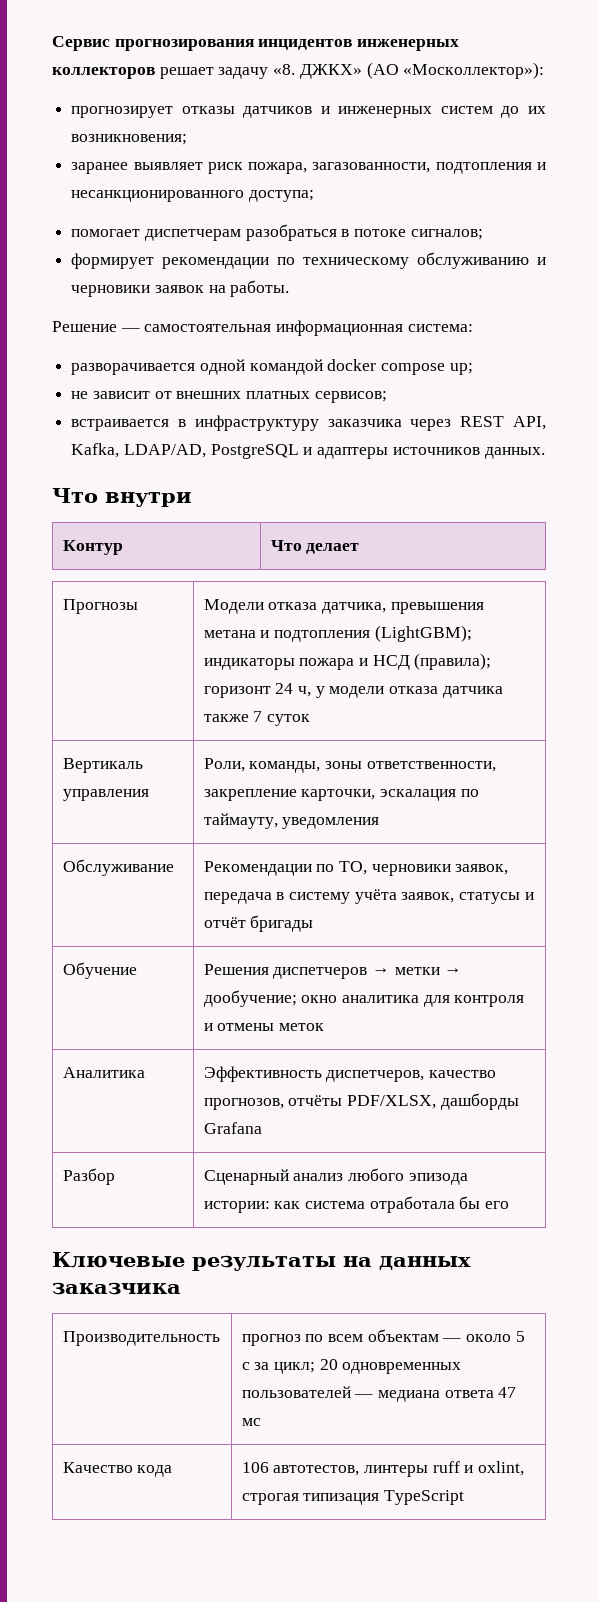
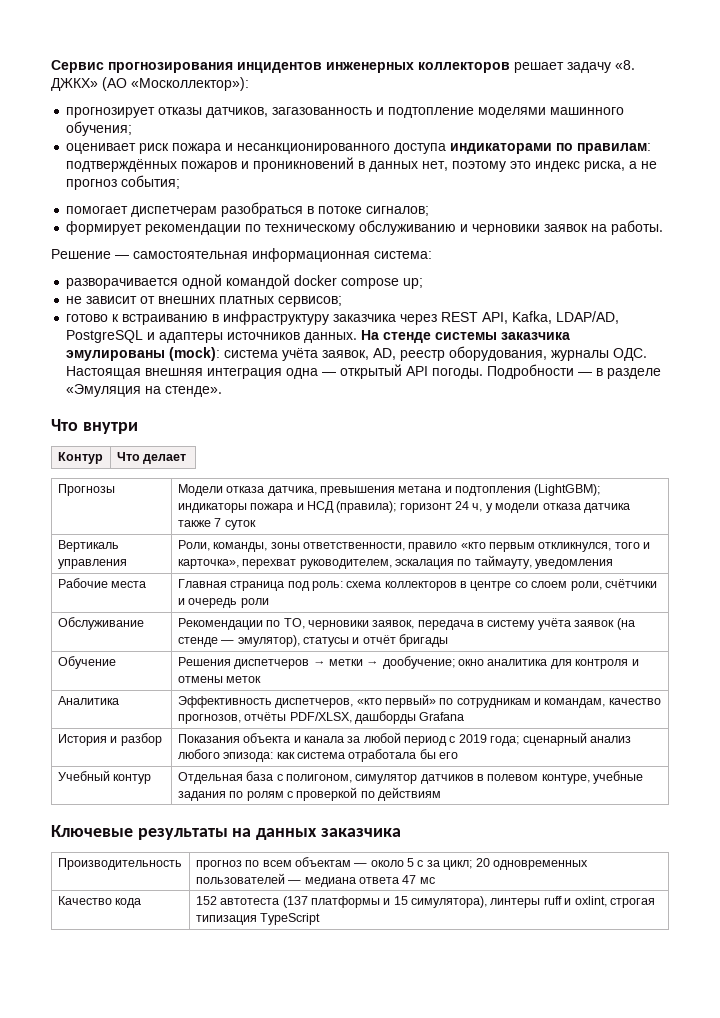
- прогнозирует отказы датчиков и инженерных систем до их возникновения;
- заранее выявляет риск пожара, загазованности, подтопления и несанкционированного доступа;
+ прогнозирует отказы датчиков, загазованность и подтопление моделями машинного обучения;
+ оценивает риск пожара и несанкционированного доступа индикаторами по правилам: подтверждённых пожаров и проникновений в данных нет, поэтому это индекс риска, а не прогноз события;
- встраивается в инфраструктуру заказчика через REST API, Kafka, LDAP/AD, PostgreSQL и адаптеры источников данных.
+ готово к встраиванию в инфраструктуру заказчика через REST API, Kafka, LDAP/AD, PostgreSQL и адаптеры источников данных. На стенде системы заказчика эмулированы (mock): система учёта заявок, AD, реестр оборудования, журналы ОДС. Настоящая внешняя интеграция одна — открытый API погоды. Подробности — в разделе «Эмуляция на стенде».
- Вертикаль управления | Роли, команды, зоны ответственности, закрепление карточки, эскалация по таймауту, уведомления
+ Вертикаль управления | Роли, команды, зоны ответственности, правило «кто первым откликнулся, того и карточка», перехват руководителем, эскалация по таймауту, уведомления
+ Рабочие места | Главная страница под роль: схема коллекторов в центре со слоем роли, счётчики и очередь роли
- Обслуживание | Рекомендации по ТО, черновики заявок, передача в систему учёта заявок, статусы и отчёт бригады
+ Обслуживание | Рекомендации по ТО, черновики заявок, передача в систему учёта заявок (на стенде — эмулятор), статусы и отчёт бригады
- Аналитика | Эффективность диспетчеров, качество прогнозов, отчёты PDF/XLSX, дашборды Grafana
+ Аналитика | Эффективность диспетчеров, «кто первый» по сотрудникам и командам, качество прогнозов, отчёты PDF/XLSX, дашборды Grafana
- Разбор | Сценарный анализ любого эпизода истории: как система отработала бы его
+ История и разбор | Показания объекта и канала за любой период с 2019 года; сценарный анализ любого эпизода: как система отработала бы его
+ Учебный контур | Отдельная база с полигоном, симулятор датчиков в полевом контуре, учебные задания по ролям с проверкой по действиям
- Качество кода | 106 автотестов, линтеры ruff и oxlint, строгая типизация TypeScript
+ Качество кода | 152 автотеста (137 платформы и 15 симулятора), линтеры ruff и oxlint, строгая типизация TypeScript

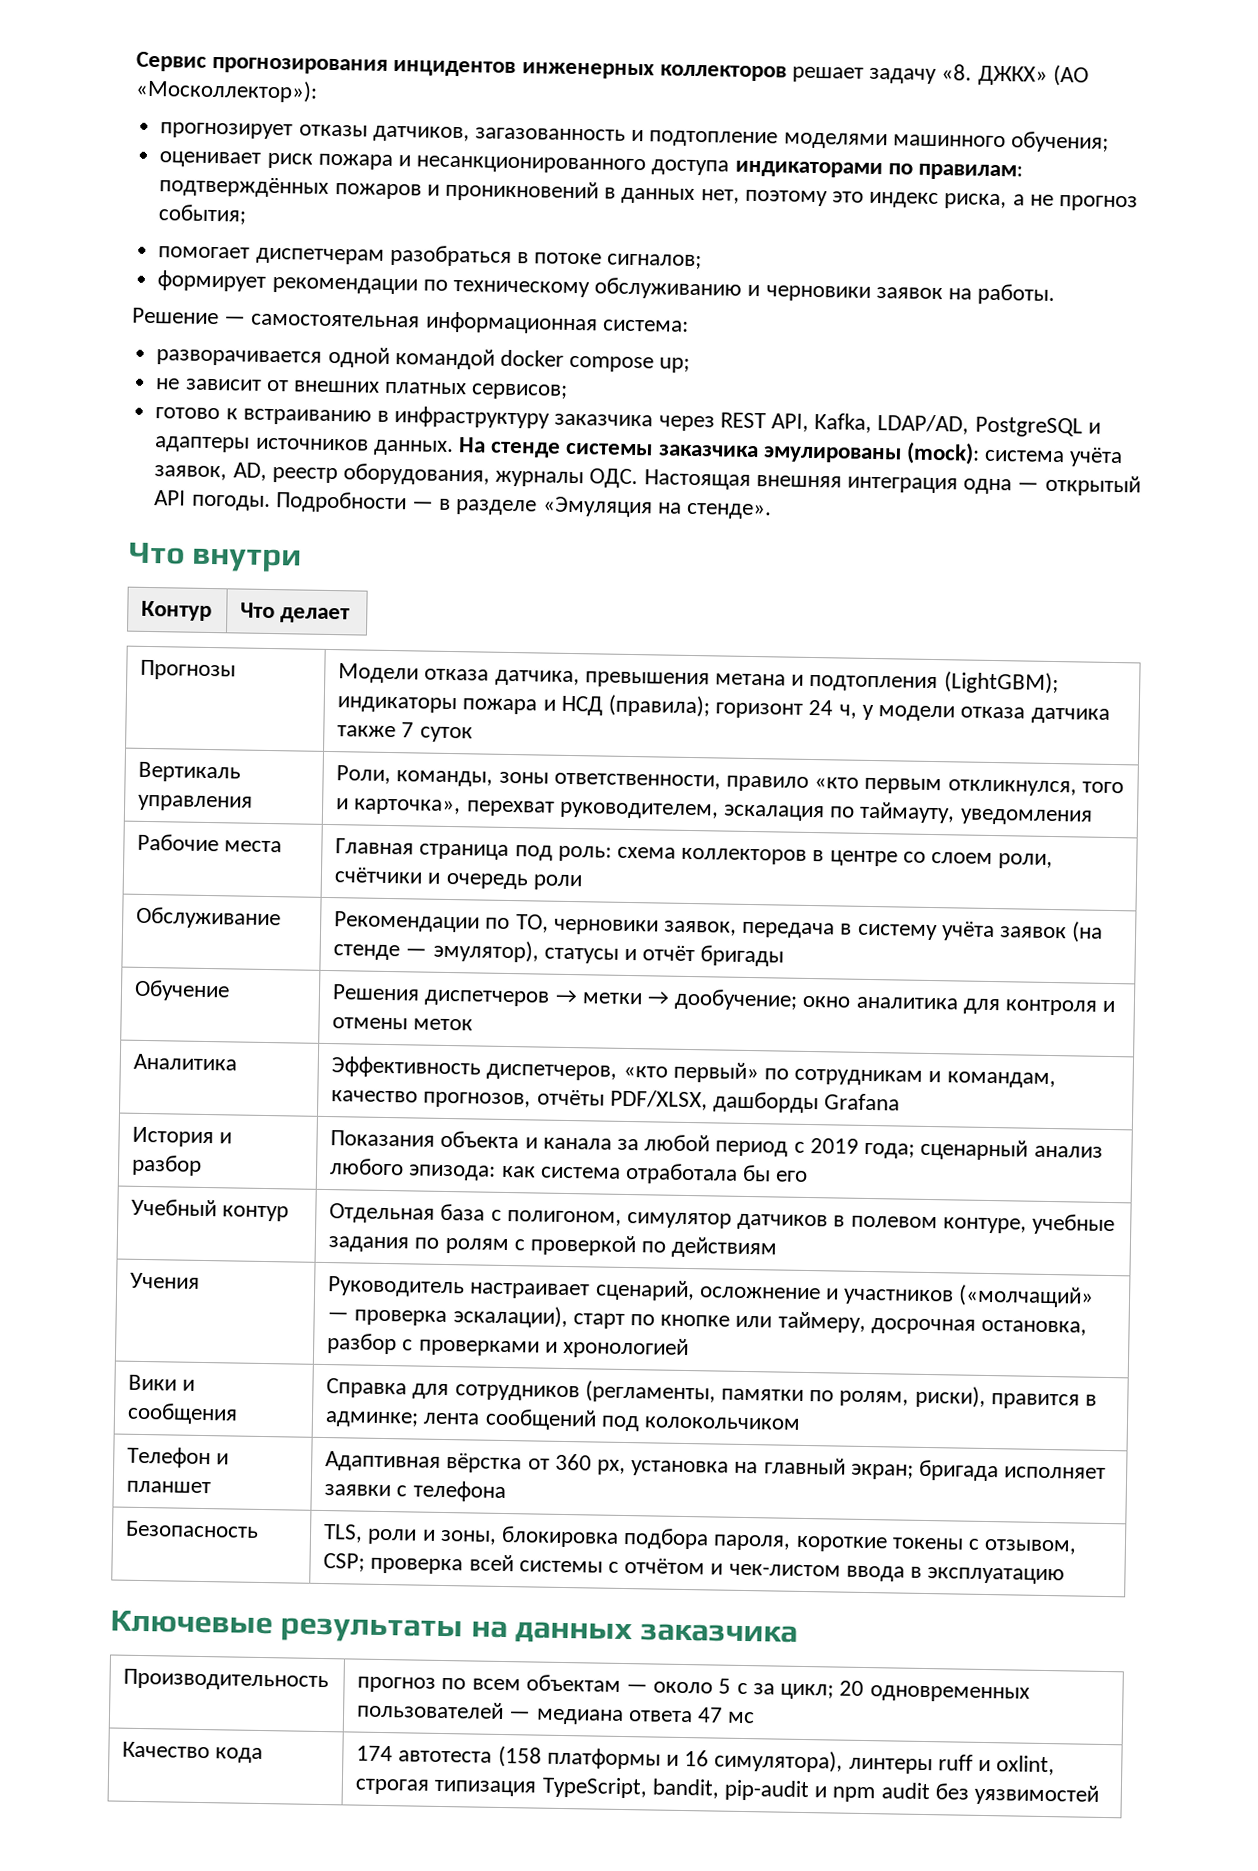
+ Учения | Руководитель настраивает сценарий, осложнение и участников («молчащий» — проверка эскалации), старт по кнопке или таймеру, досрочная остановка, разбор с проверками и хронологией
+ Вики и сообщения | Справка для сотрудников (регламенты, памятки по ролям, риски), правится в админке; лента сообщений под колокольчиком
+ Телефон и планшет | Адаптивная вёрстка от 360 px, установка на главный экран; бригада исполняет заявки с телефона
+ Безопасность | TLS, роли и зоны, блокировка подбора пароля, короткие токены с отзывом, CSP; проверка всей системы с отчётом и чек-листом ввода в эксплуатацию
- Качество кода | 152 автотеста (137 платформы и 15 симулятора), линтеры ruff и oxlint, строгая типизация TypeScript
+ Качество кода | 174 автотеста (158 платформы и 16 симулятора), линтеры ruff и oxlint, строгая типизация TypeScript, bandit, pip-audit и npm audit без уязвимостей

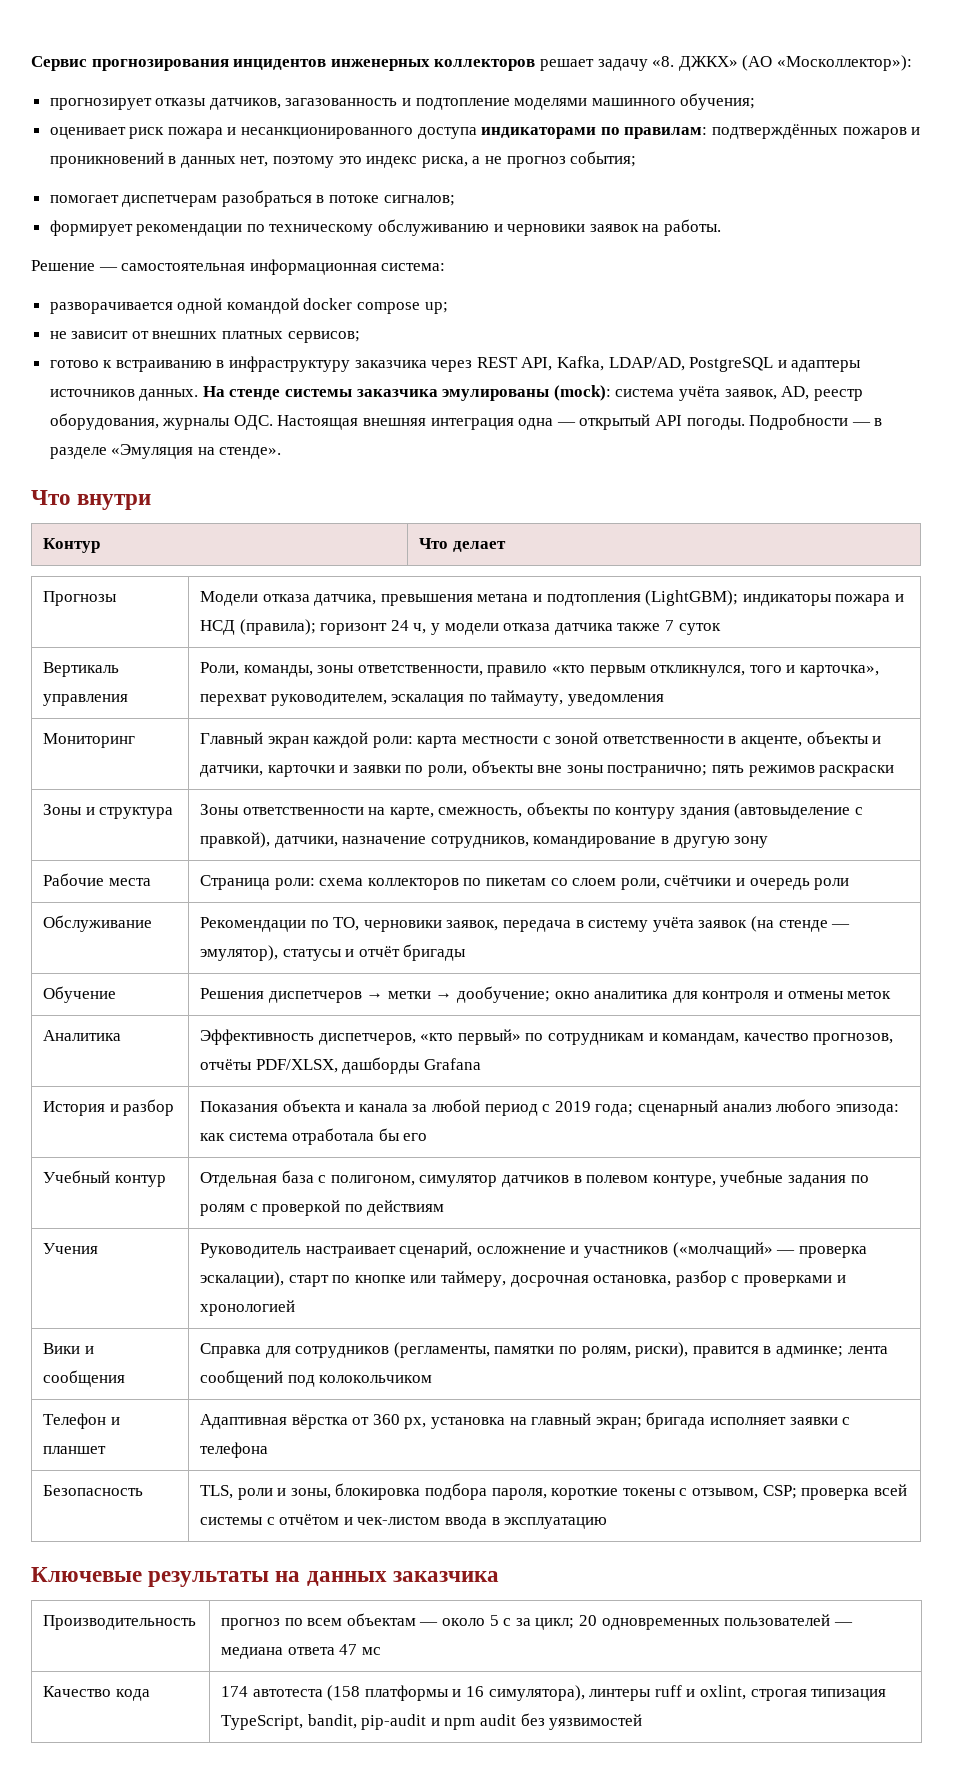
- Рабочие места | Главная страница под роль: схема коллекторов в центре со слоем роли, счётчики и очередь роли
+ Мониторинг | Главный экран каждой роли: карта местности с зоной ответственности в акценте, объекты и датчики, карточки и заявки по роли, объекты вне зоны постранично; пять режимов раскраски
+ Зоны и структура | Зоны ответственности на карте, смежность, объекты по контуру здания (автовыделение с правкой), датчики, назначение сотрудников, командирование в другую зону
+ Рабочие места | Страница роли: схема коллекторов по пикетам со слоем роли, счётчики и очередь роли

